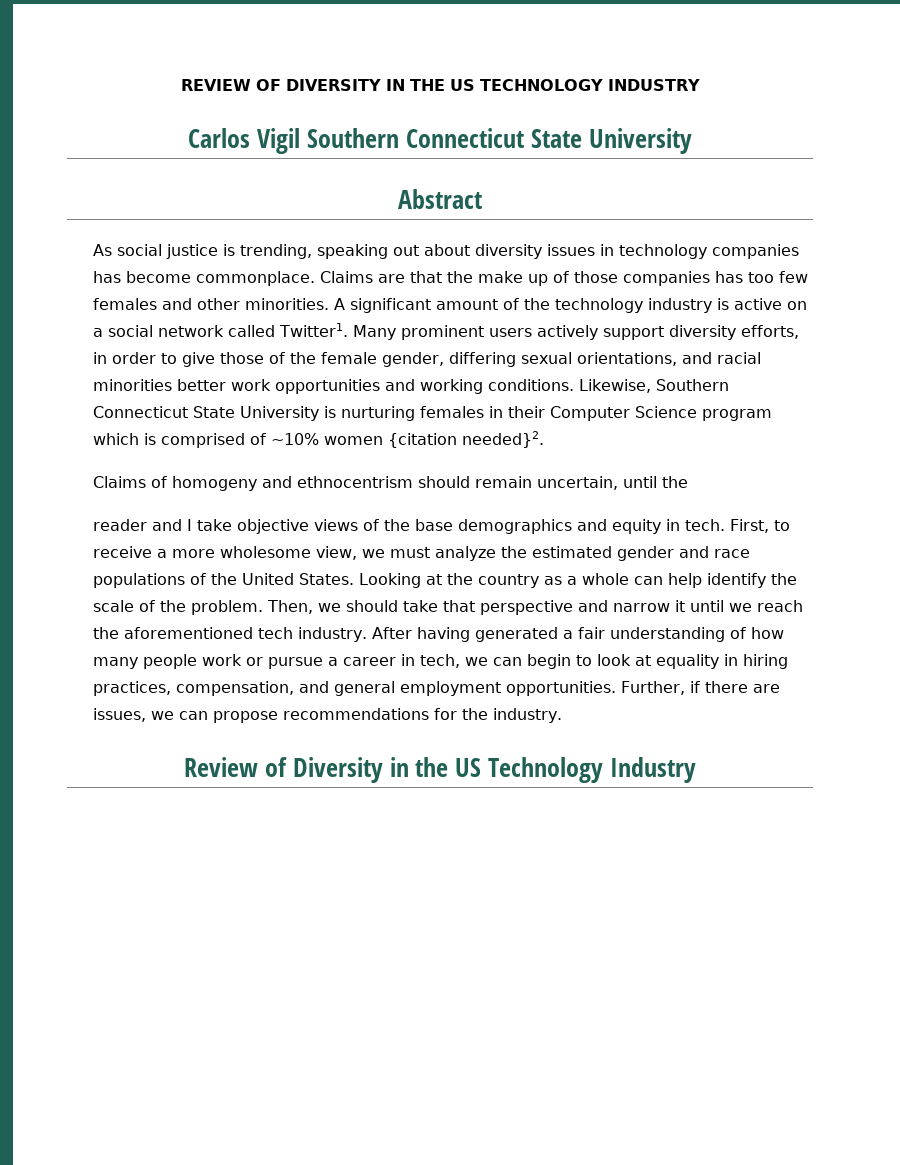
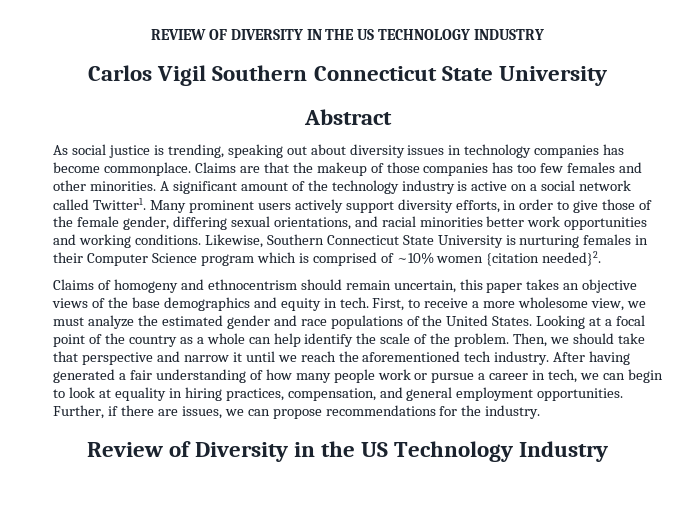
- Claims are that the make up of those companies has too few females and other minorities.
+ Claims are that the makeup of those companies has too few females and other minorities.
- Claims of homogeny and ethnocentrism should remain uncertain, until the
- reader and I take objective views of the base demographics and equity in tech.
+ Claims of homogeny and ethnocentrism should remain uncertain, this paper takes an objective views of the base demographics and equity in tech.
- Looking at the country as a whole can help identify the scale of the problem.
+ Looking at a focal point of the country as a whole can help identify the scale of the problem.

